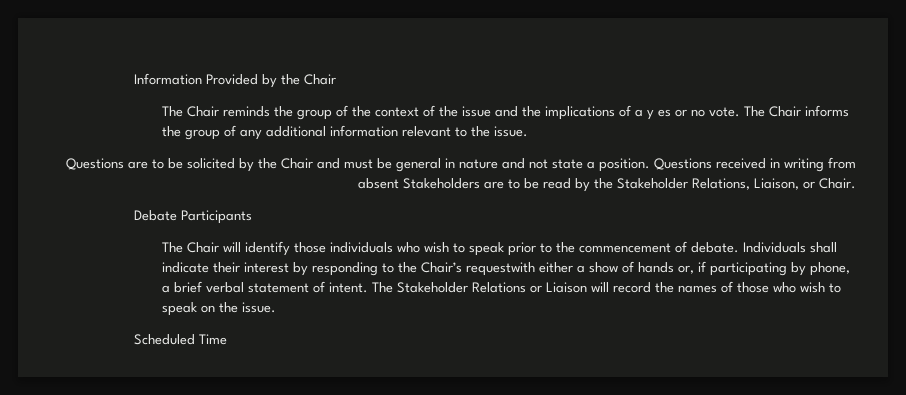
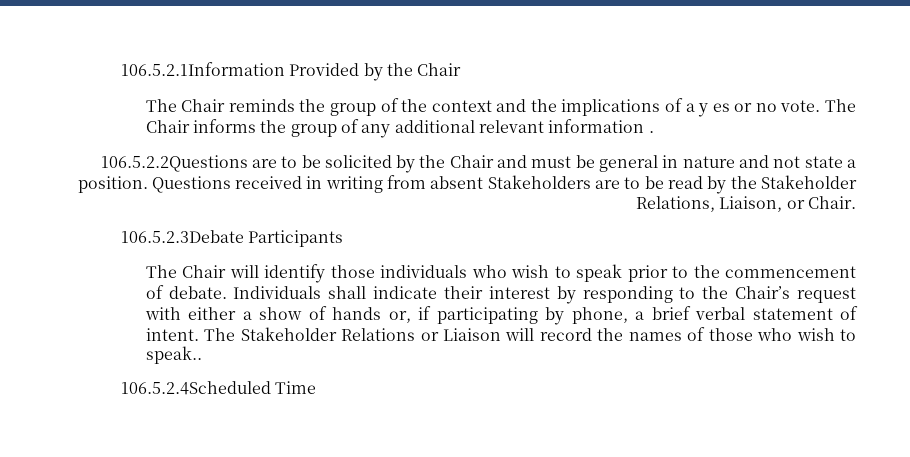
- Information Provided by the Chair
+ 106.5.2.1Information Provided by the Chair
- The Chair reminds the group of the context of the issue and the implications of a y es or no vote.
+ The Chair reminds the group of the context and the implications of a y es or no vote.
- The Chair informs the group of any additional information relevant to the issue.
- Questions are to be solicited by the Chair and must be general in nature and not state a position.
+ The Chair informs the group of any additional relevant information .
+ 106.5.2.2Questions are to be solicited by the Chair and must be general in nature and not state a position.
- Debate Participants
+ 106.5.2.3Debate Participants
- Individuals shall indicate their interest by responding to the Chair’s requestwith either a show of hands or, if participating by phone, a brief verbal statement of intent.
+ Individuals shall indicate their interest by responding to the Chair’s request with either a show of hands or, if participating by phone, a brief verbal statement of intent.
- The Stakeholder Relations or Liaison will record the names of those who wish to speak on the issue.
- Scheduled Time
+ The Stakeholder Relations or Liaison will record the names of those who wish to speak..
+ 106.5.2.4Scheduled Time

